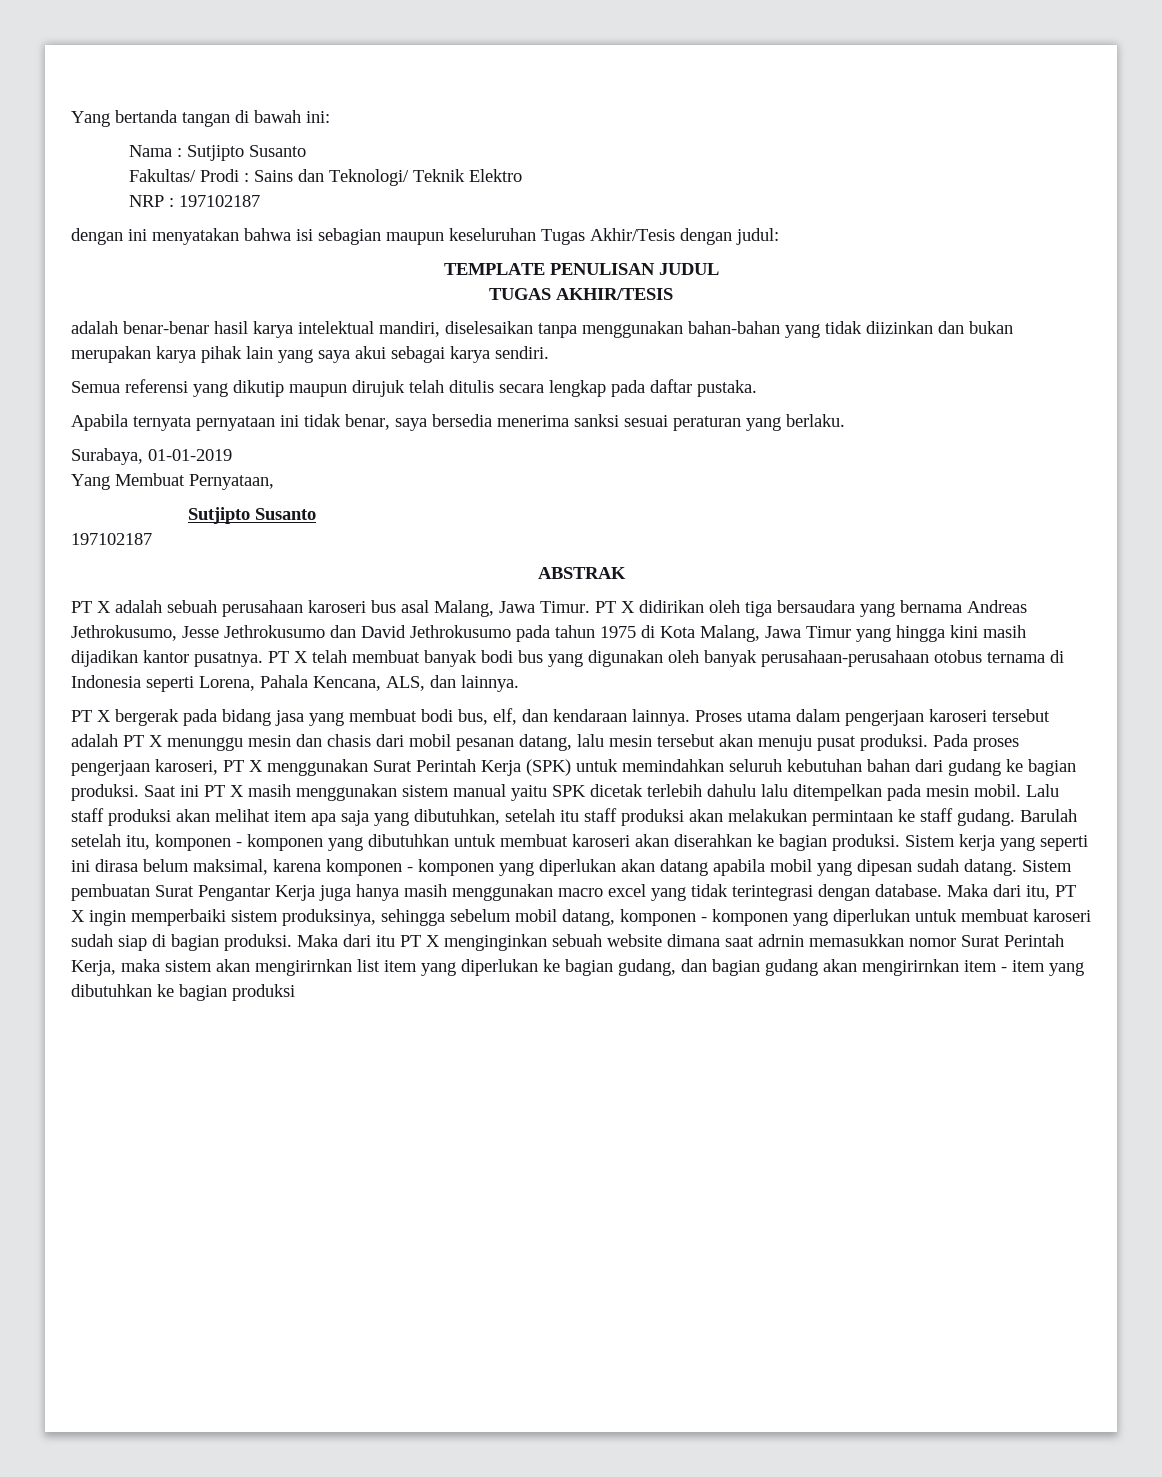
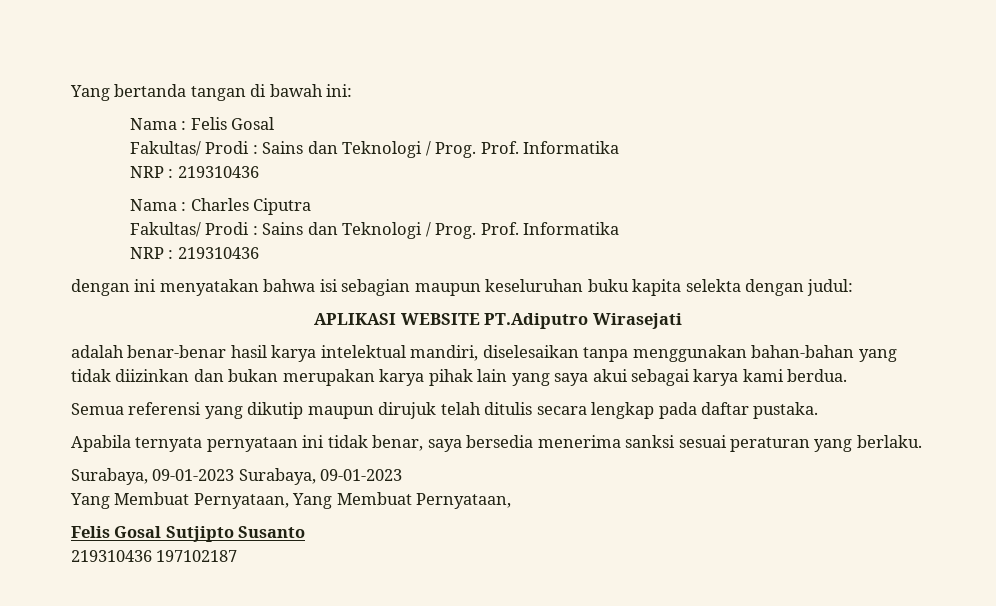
- Nama : Sutjipto Susanto
- Fakultas/ Prodi : Sains dan Teknologi/ Teknik Elektro
- NRP : 197102187
+ Nama : Felis Gosal
+ Fakultas/ Prodi : Sains dan Teknologi / Prog. Prof. Informatika
+ NRP : 219310436
+ Nama : Charles Ciputra
+ Fakultas/ Prodi : Sains dan Teknologi / Prog. Prof. Informatika
+ NRP : 219310436
- dengan ini menyatakan bahwa isi sebagian maupun keseluruhan Tugas Akhir/Tesis dengan judul:
+ dengan ini menyatakan bahwa isi sebagian maupun keseluruhan buku kapita selekta dengan judul:
- TEMPLATE PENULISAN JUDUL
- TUGAS AKHIR/TESIS
+ APLIKASI WEBSITE PT.Adiputro Wirasejati
- adalah benar-benar hasil karya intelektual mandiri, diselesaikan tanpa menggunakan bahan-bahan yang tidak diizinkan dan bukan merupakan karya pihak lain yang saya akui sebagai karya sendiri.
+ adalah benar-benar hasil karya intelektual mandiri, diselesaikan tanpa menggunakan bahan-bahan yang tidak diizinkan dan bukan merupakan karya pihak lain yang saya akui sebagai karya kami berdua.
- Surabaya, 01-01-2019
- Yang Membuat Pernyataan,
- Sutjipto Susanto
- 197102187
- ABSTRAK
- PT X adalah sebuah perusahaan karoseri bus asal Malang, Jawa Timur. PT X didirikan oleh tiga bersaudara yang bernama Andreas Jethrokusumo, Jesse Jethrokusumo dan David Jethrokusumo pada tahun 1975 di Kota Malang, Jawa Timur yang hingga kini masih dijadikan kantor pusatnya. PT X telah membuat banyak bodi bus yang digunakan oleh banyak perusahaan-perusahaan otobus ternama di Indonesia seperti Lorena, Pahala Kencana, ALS, dan lainnya.
- PT X bergerak pada bidang jasa yang membuat bodi bus, elf, dan kendaraan lainnya. Proses utama dalam pengerjaan karoseri tersebut adalah PT X menunggu mesin dan chasis dari mobil pesanan datang, lalu mesin tersebut akan menuju pusat produksi. Pada proses pengerjaan karoseri, PT X menggunakan Surat Perintah Kerja (SPK) untuk memindahkan seluruh kebutuhan bahan dari gudang ke bagian produksi. Saat ini PT X masih menggunakan sistem manual yaitu SPK dicetak terlebih dahulu lalu ditempelkan pada mesin mobil. Lalu staff produksi akan melihat item apa saja yang dibutuhkan, setelah itu staff produksi akan melakukan permintaan ke staff gudang. Barulah setelah itu, komponen - komponen yang dibutuhkan untuk membuat karoseri akan diserahkan ke bagian produksi. Sistem kerja yang seperti ini dirasa belum maksimal, karena komponen - komponen yang diperlukan akan datang apabila mobil yang dipesan sudah datang. Sistem pembuatan Surat Pengantar Kerja juga hanya masih menggunakan macro excel yang tidak terintegrasi dengan database. Maka dari itu, PT X ingin memperbaiki sistem produksinya, sehingga sebelum mobil datang, komponen - komponen yang diperlukan untuk membuat karoseri sudah siap di bagian produksi. Maka dari itu PT X menginginkan sebuah website dimana saat adrnin memasukkan nomor Surat Perintah Kerja, maka sistem akan mengirirnkan list item yang diperlukan ke bagian gudang, dan bagian gudang akan mengirirnkan item - item yang dibutuhkan ke bagian produksi
+ Surabaya, 09-01-2023 Surabaya, 09-01-2023
+ Yang Membuat Pernyataan, Yang Membuat Pernyataan,
+ Felis Gosal Sutjipto Susanto
+ 219310436 197102187

